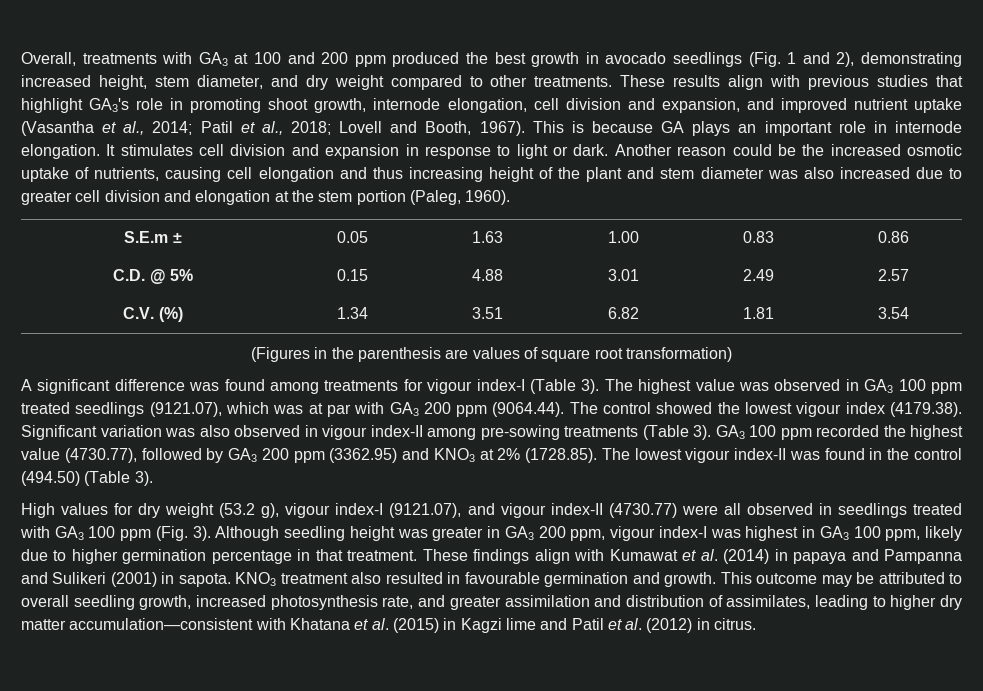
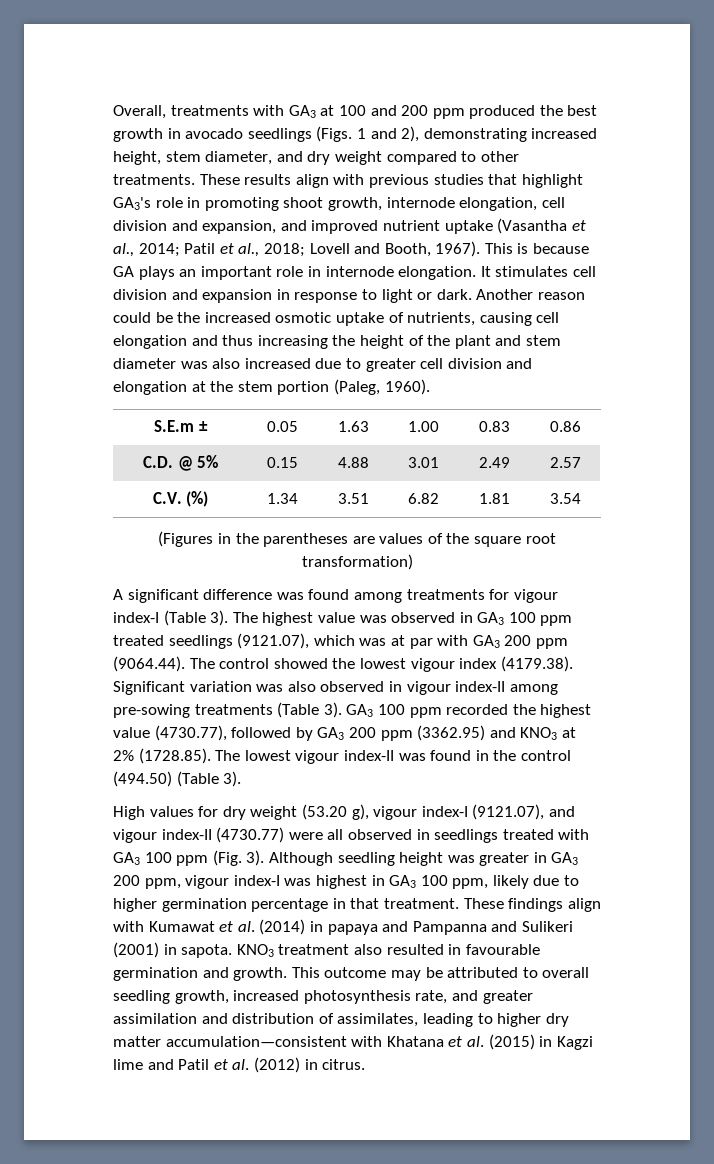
- Overall, treatments with GA3 at 100 and 200 ppm produced the best growth in avocado seedlings (Fig. 1 and 2), demonstrating increased height, stem diameter, and dry weight compared to other treatments.
+ Overall, treatments with GA3 at 100 and 200 ppm produced the best growth in avocado seedlings (Figs. 1 and 2), demonstrating increased height, stem diameter, and dry weight compared to other treatments.
- Another reason could be the increased osmotic uptake of nutrients, causing cell elongation and thus increasing height of the plant and stem diameter was also increased due to greater cell division and elongation at the stem portion (Paleg, 1960).
+ Another reason could be the increased osmotic uptake of nutrients, causing cell elongation and thus increasing the height of the plant and stem diameter was also increased due to greater cell division and elongation at the stem portion (Paleg, 1960).
- (Figures in the parenthesis are values of square root transformation)
+ (Figures in the parentheses are values of the square root transformation)
- High values for dry weight (53.2 g), vigour index-I (9121.07), and vigour index-II (4730.77) were all observed in seedlings treated with GA3 100 ppm (Fig. 3).
+ High values for dry weight (53.20 g), vigour index-I (9121.07), and vigour index-II (4730.77) were all observed in seedlings treated with GA3 100 ppm (Fig. 3).

